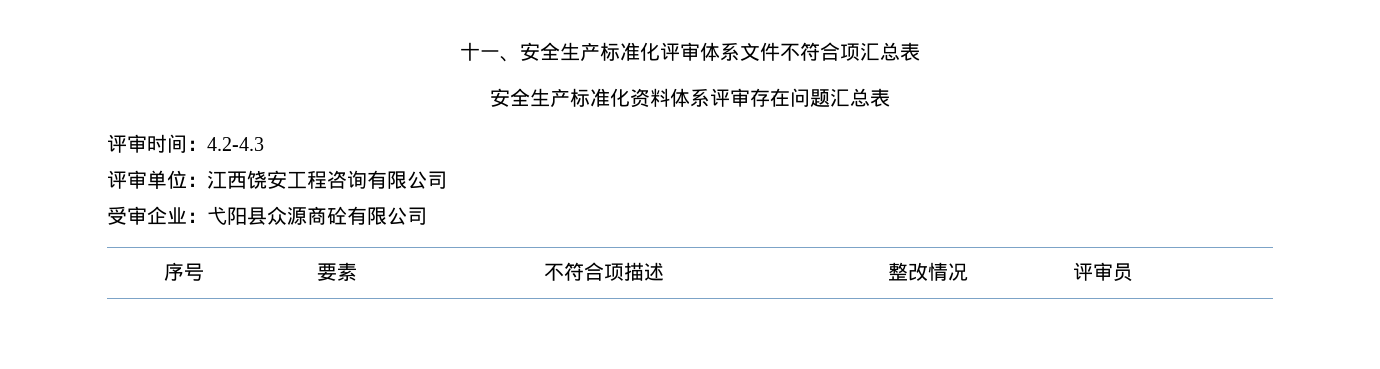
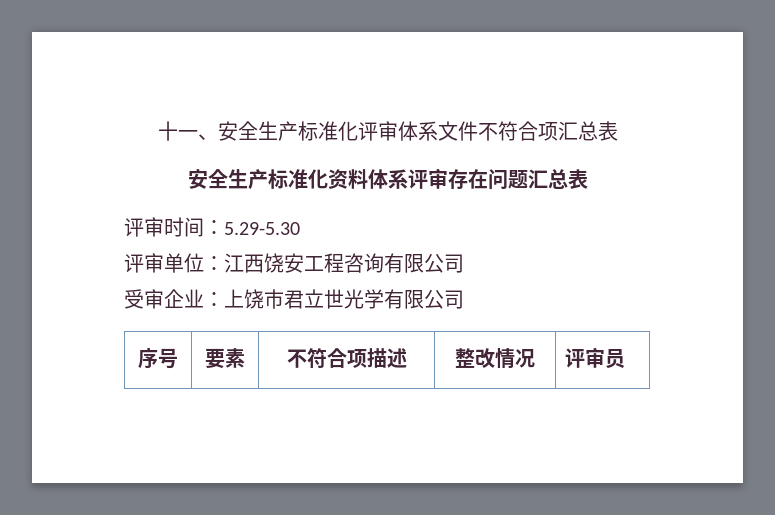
- 评审时间：4.2-4.3
+ 评审时间：5.29-5.30
- 受审企业：弋阳县众源商砼有限公司
+ 受审企业：上饶市君立世光学有限公司

